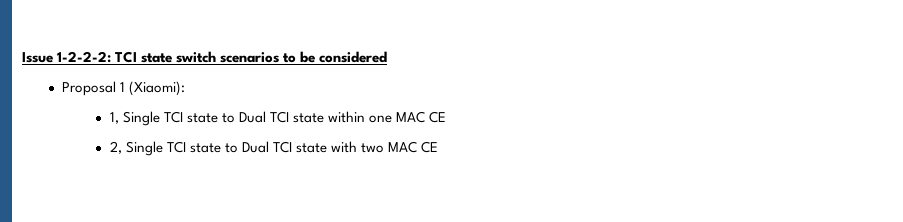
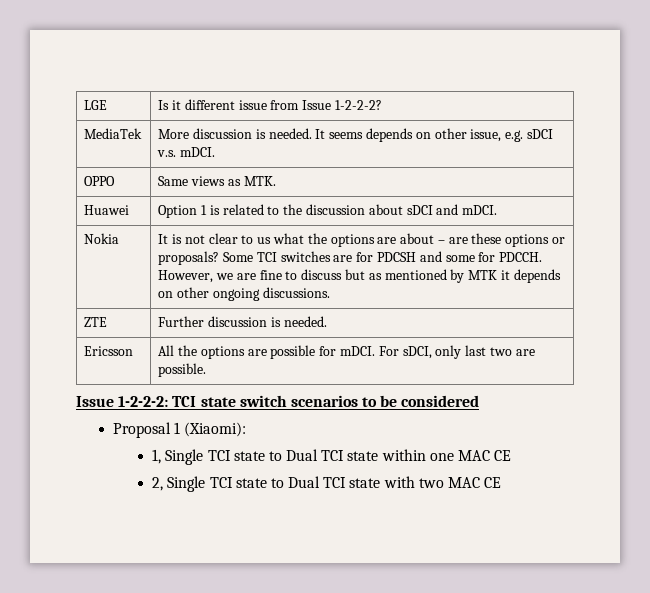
+ LGE | Is it different issue from Issue 1-2-2-2?
+ MediaTek | More discussion is needed. It seems depends on other issue, e.g. sDCI v.s. mDCI.
+ OPPO | Same views as MTK.
+ Huawei | Option 1 is related to the discussion about sDCI and mDCI.
+ Nokia | It is not clear to us what the options are about – are these options or proposals? Some TCI switches are for PDCSH and some for PDCCH. However, we are fine to discuss but as mentioned by MTK it depends on other ongoing discussions.
+ ZTE | Further discussion is needed.
+ Ericsson | All the options are possible for mDCI. For sDCI, only last two are possible.

